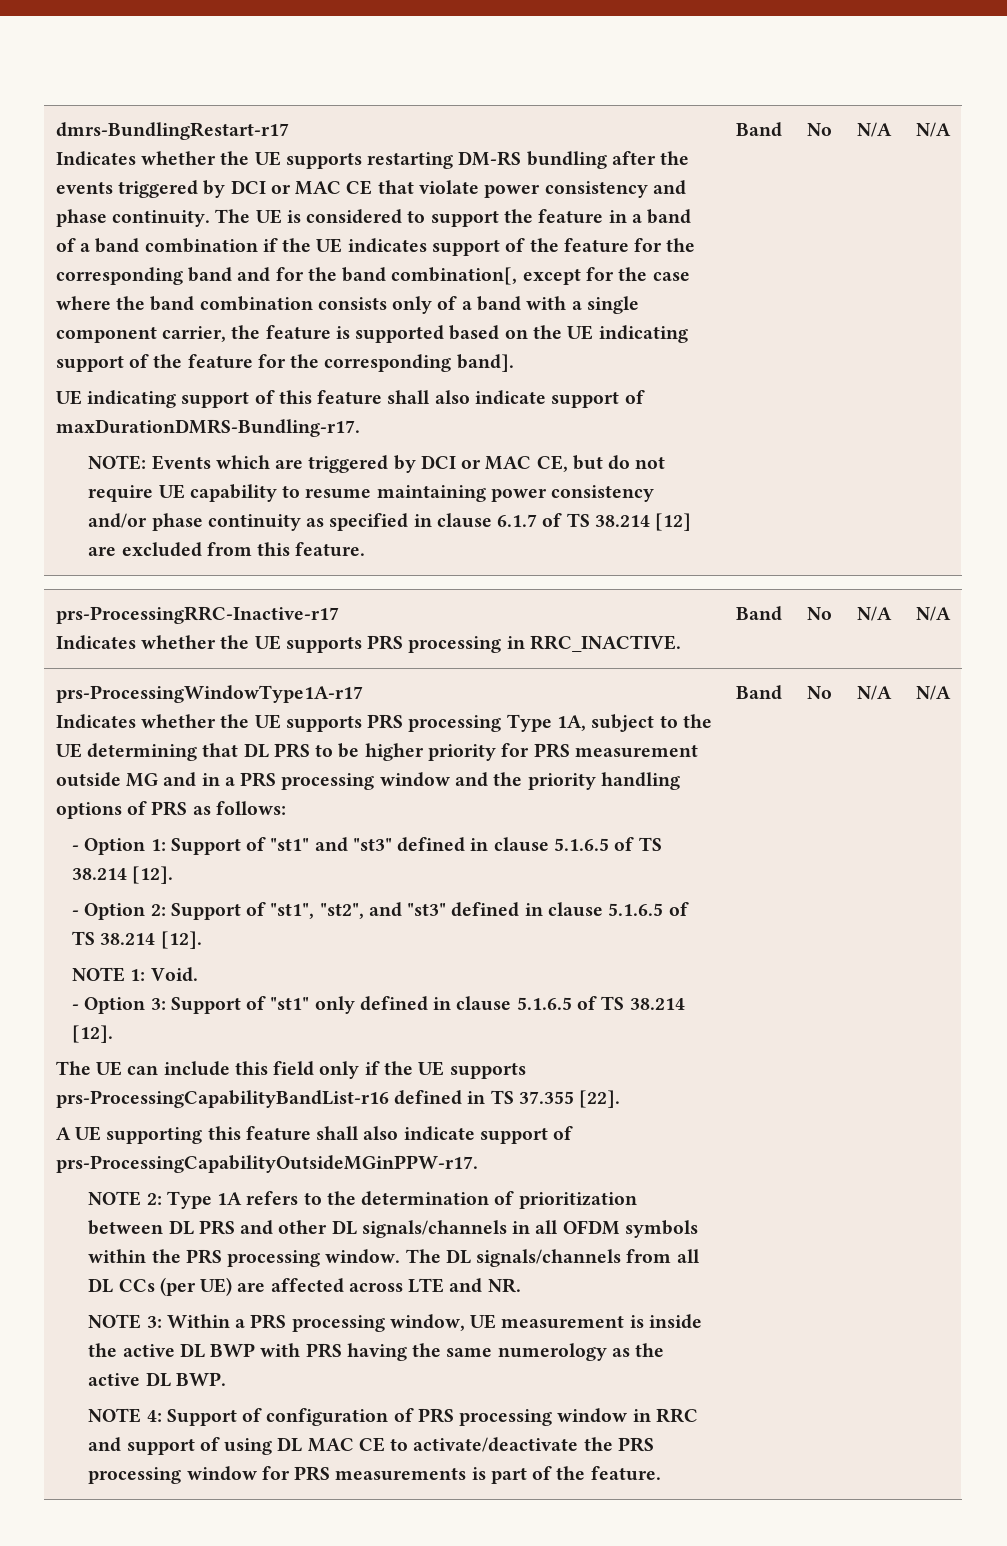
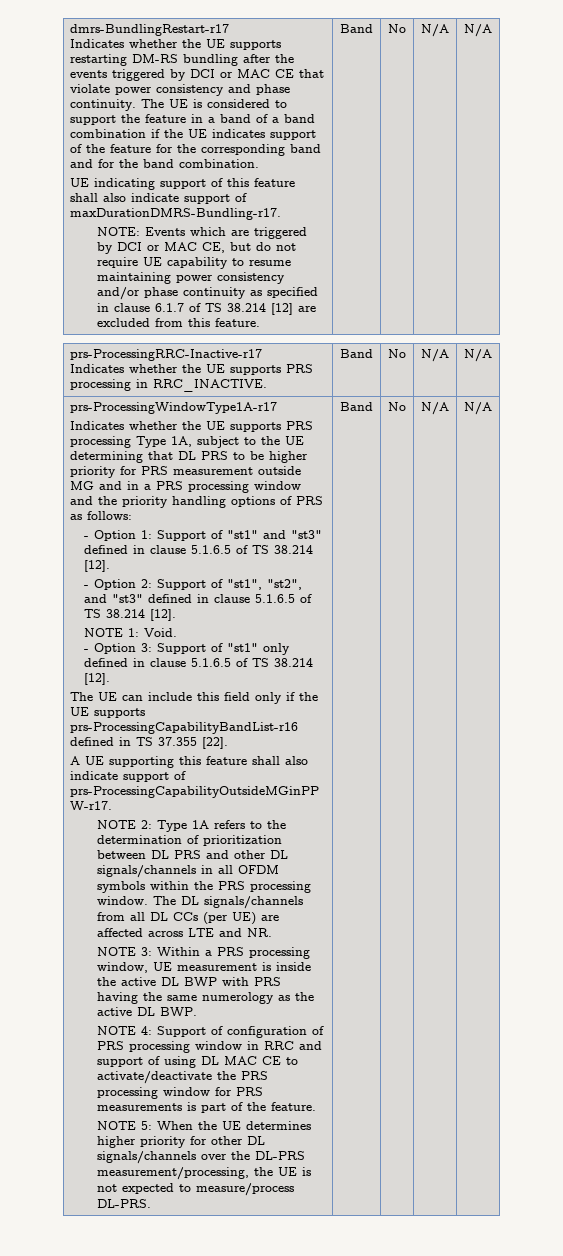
- The UE is considered to support the feature in a band of a band combination if the UE indicates support of the feature for the corresponding band and for the band combination[, except for the case where the band combination consists only of a band with a single component carrier, the feature is supported based on the UE indicating support of the feature for the corresponding band].
+ The UE is considered to support the feature in a band of a band combination if the UE indicates support of the feature for the corresponding band and for the band combination.
+ NOTE 5: When the UE determines higher priority for other DL signals/channels over the DL-PRS measurement/processing, the UE is not expected to measure/process DL-PRS.

